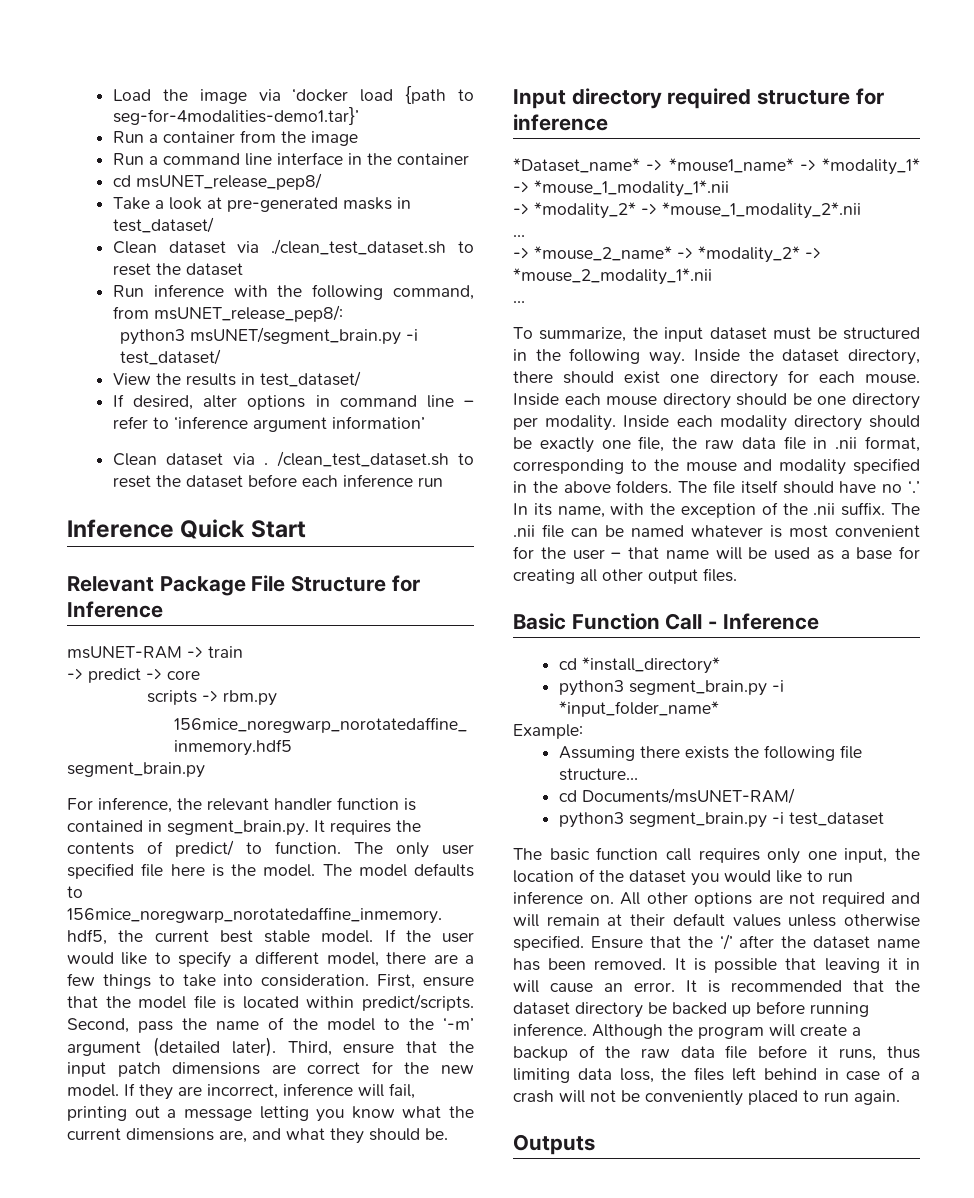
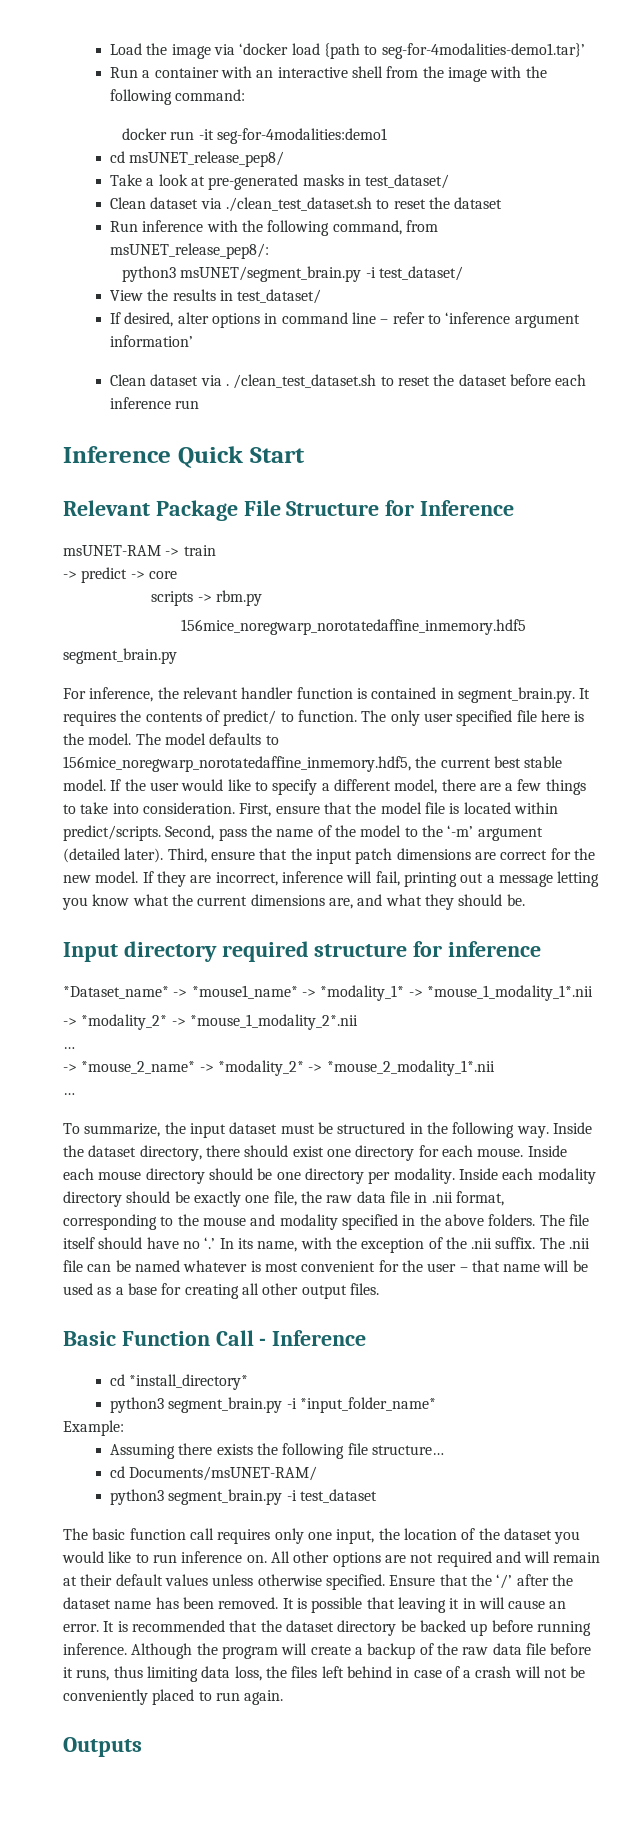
- Run a container from the image
- Run a command line interface in the container
+ Run a container with an interactive shell from the image with the following command:
+ docker run -it seg-for-4modalities:demo1

